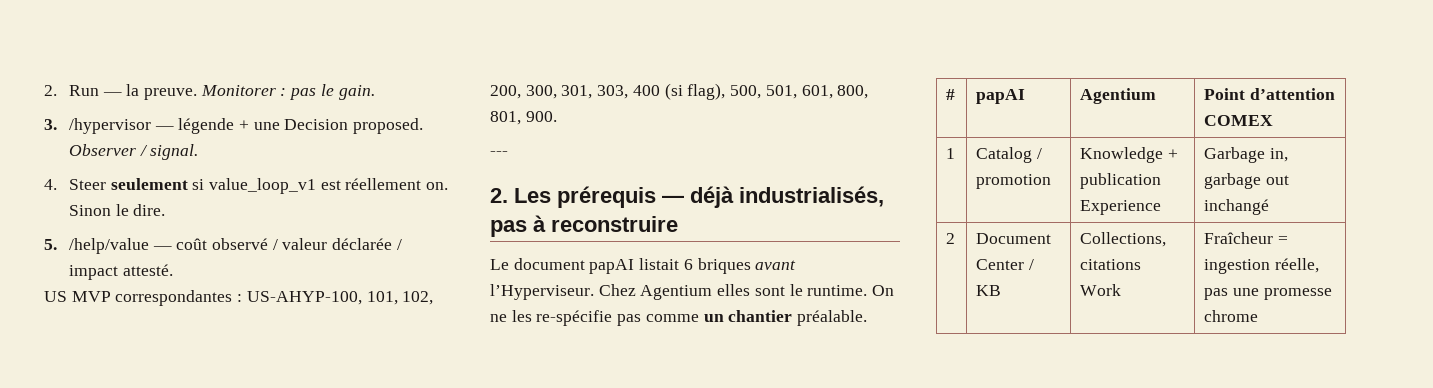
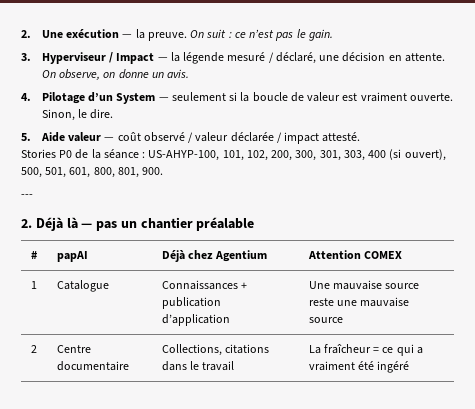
- 2. Run — la preuve.
+ 2. Une exécution — la preuve.
- Monitorer : pas le gain.
+ On suit : ce n’est pas le gain.
- 3. /hypervisor — légende + une Decision proposed. Observer / signal.
- 4. Steer seulement si value_loop_v1 est réellement on. Sinon le dire.
+ 3. Hyperviseur / Impact — la légende mesuré / déclaré, une décision en attente. On observe, on donne un avis.
+ 4. Pilotage d’un System — seulement si la boucle de valeur est vraiment ouverte. Sinon, le dire.
- 5. /help/value — coût observé / valeur déclarée / impact attesté.
+ 5. Aide valeur — coût observé / valeur déclarée / impact attesté.
- US MVP correspondantes : US-AHYP-100, 101, 102, 200, 300, 301, 303, 400 (si flag), 500, 501, 601, 800, 801, 900.
+ Stories P0 de la séance : US-AHYP-100, 101, 102, 200, 300, 301, 303, 400 (si ouvert), 500, 501, 601, 800, 801, 900.
- 2. Les prérequis — déjà industrialisés, pas à reconstruire
- Le document papAI listait 6 briques avant l’Hyperviseur. Chez Agentium elles sont le runtime. On ne les re-spécifie pas comme un chantier préalable.
+ 2. Déjà là — pas un chantier préalable
- # | papAI | Agentium | Point d’attention COMEX
+ # | papAI | Déjà chez Agentium | Attention COMEX
- 1 | Catalog / promotion | Knowledge + publication Experience | Garbage in, garbage out inchangé
- 2 | Document Center / KB | Collections, citations Work | Fraîcheur = ingestion réelle, pas une promesse chrome
+ 1 | Catalogue | Connaissances + publication d’application | Une mauvaise source reste une mauvaise source
+ 2 | Centre documentaire | Collections, citations dans le travail | La fraîcheur = ce qui a vraiment été ingéré

